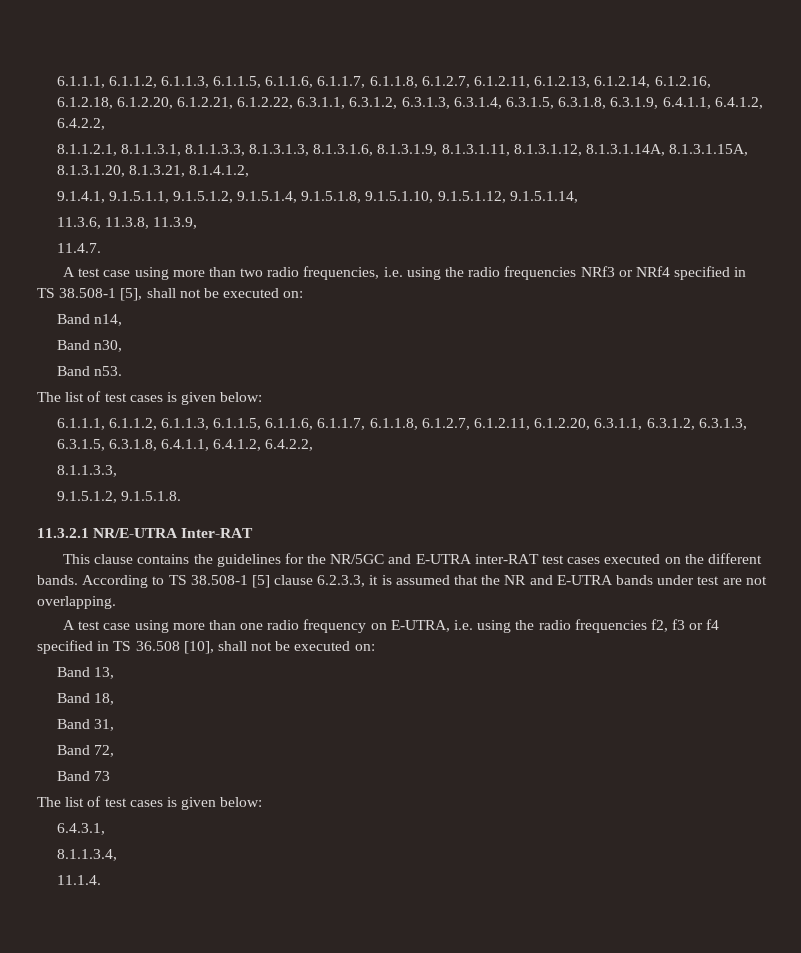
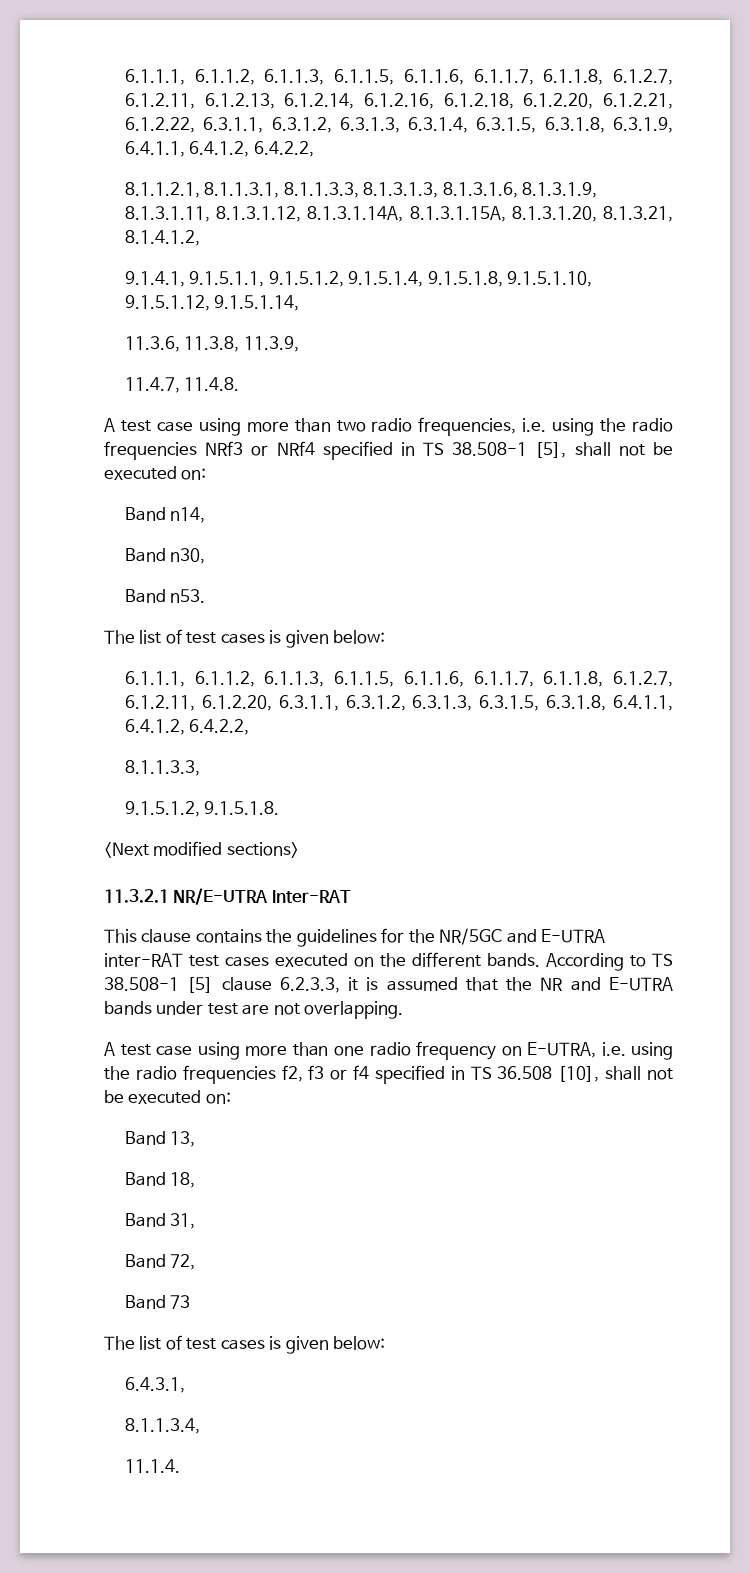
- 11.4.7.
+ 11.4.7, 11.4.8.
+ <Next modified sections>

